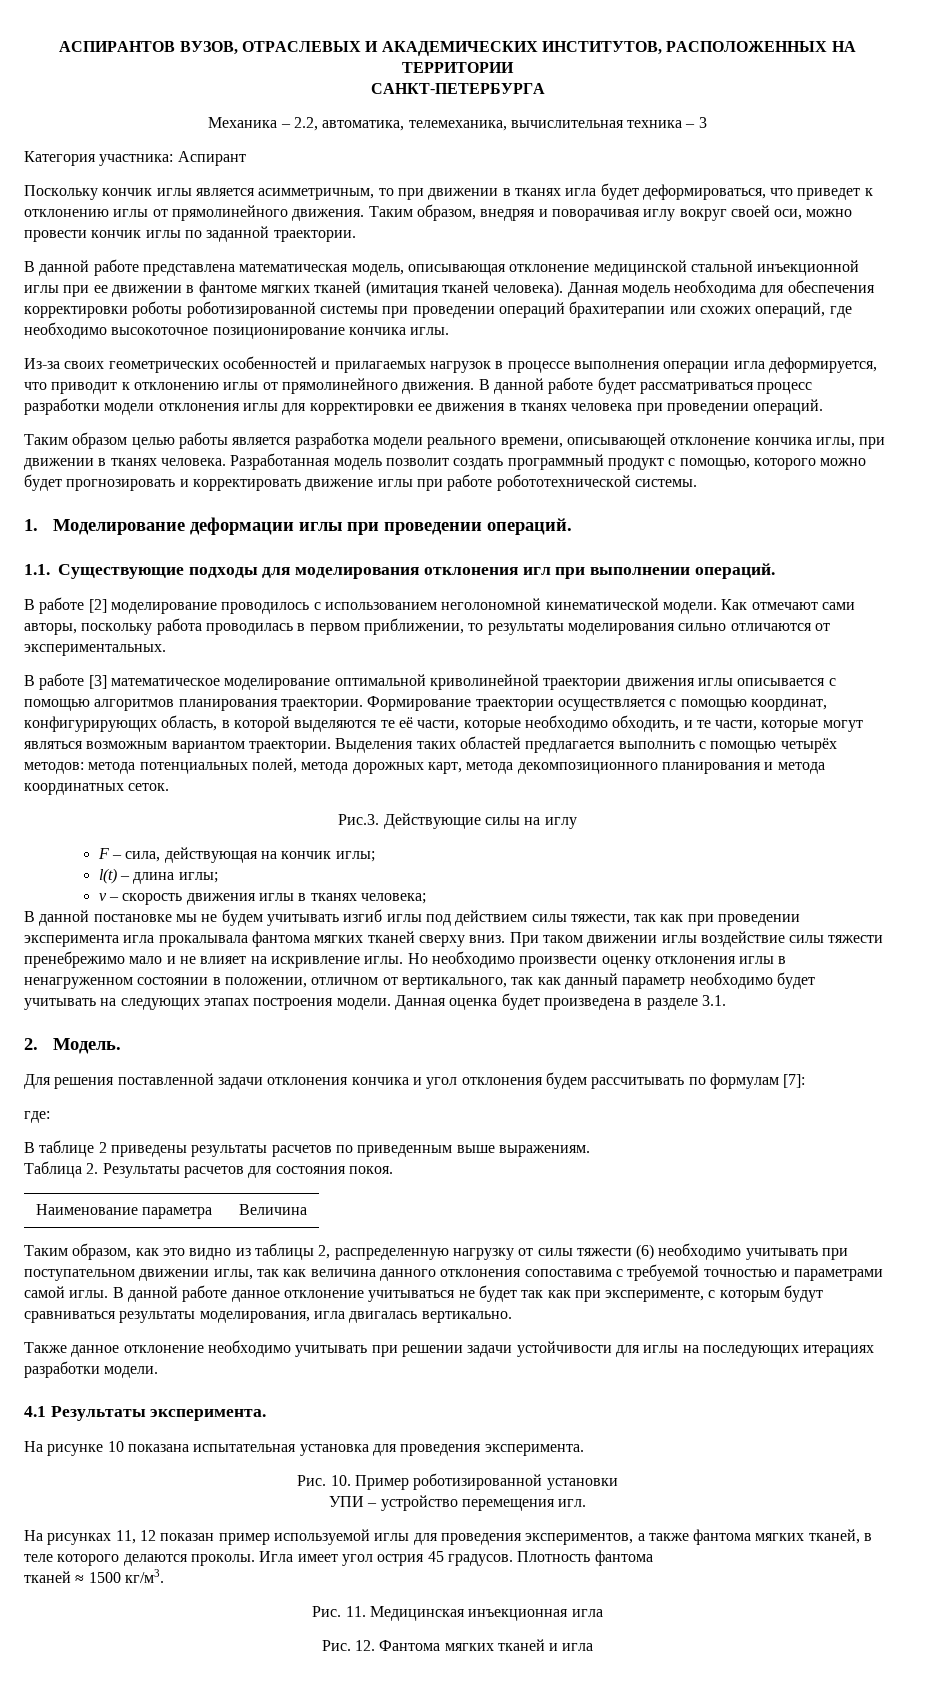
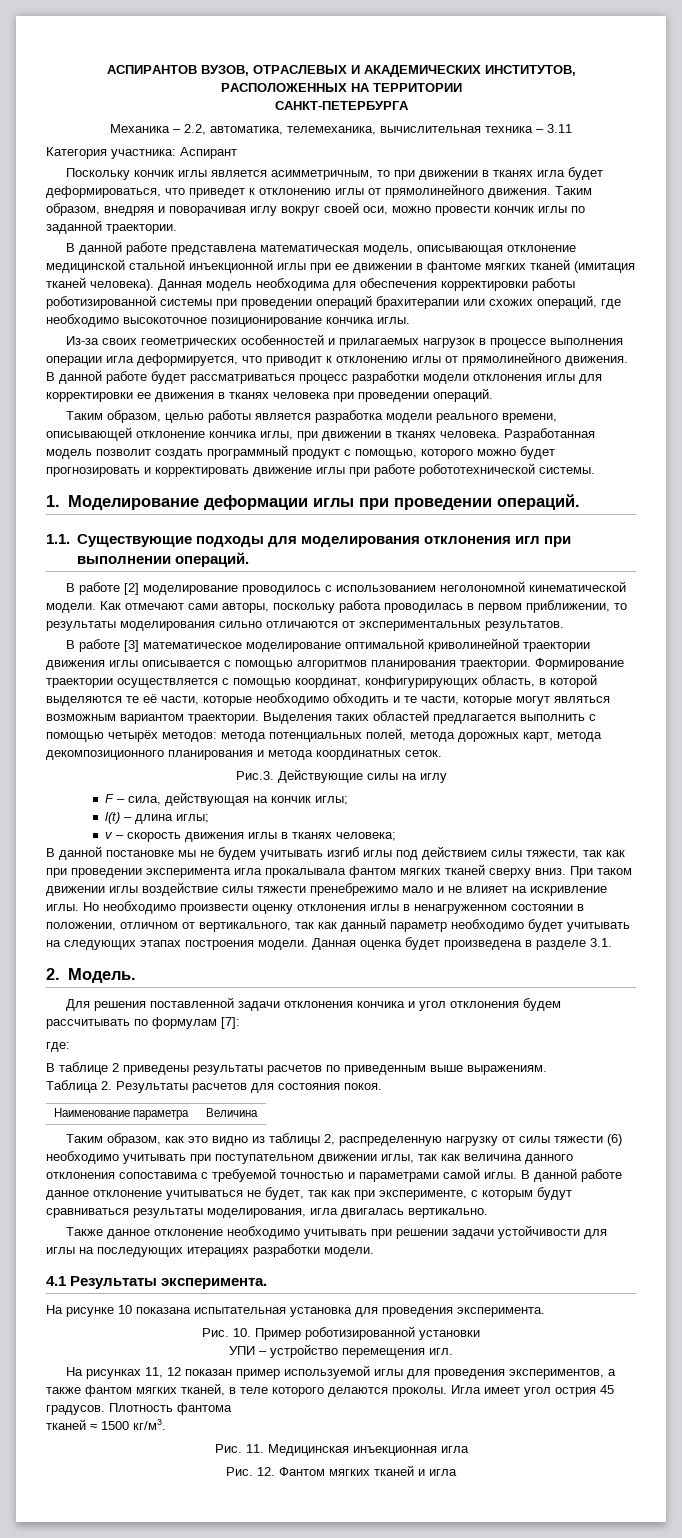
- Механика – 2.2, автоматика, телемеханика, вычислительная техника – 3
+ Механика – 2.2, автоматика, телемеханика, вычислительная техника – 3.11
- Данная модель необходима для обеспечения корректировки роботы роботизированной системы при проведении операций брахитерапии или схожих операций, где необходимо высокоточное позиционирование кончика иглы.
+ Данная модель необходима для обеспечения корректировки работы роботизированной системы при проведении операций брахитерапии или схожих операций, где необходимо высокоточное позиционирование кончика иглы.
- Таким образом целью работы является разработка модели реального времени, описывающей отклонение кончика иглы, при движении в тканях человека.
+ Таким образом, целью работы является разработка модели реального времени, описывающей отклонение кончика иглы, при движении в тканях человека.
- Как отмечают сами авторы, поскольку работа проводилась в первом приближении, то результаты моделирования сильно отличаются от экспериментальных.
+ Как отмечают сами авторы, поскольку работа проводилась в первом приближении, то результаты моделирования сильно отличаются от экспериментальных результатов.
- Формирование траектории осуществляется с помощью координат, конфигурирующих область, в которой выделяются те её части, которые необходимо обходить, и те части, которые могут являться возможным вариантом траектории.
+ Формирование траектории осуществляется с помощью координат, конфигурирующих область, в которой выделяются те её части, которые необходимо обходить и те части, которые могут являться возможным вариантом траектории.
- В данной постановке мы не будем учитывать изгиб иглы под действием силы тяжести, так как при проведении эксперимента игла прокалывала фантома мягких тканей сверху вниз.
+ В данной постановке мы не будем учитывать изгиб иглы под действием силы тяжести, так как при проведении эксперимента игла прокалывала фантом мягких тканей сверху вниз.
- В данной работе данное отклонение учитываться не будет так как при эксперименте, с которым будут сравниваться результаты моделирования, игла двигалась вертикально.
+ В данной работе данное отклонение учитываться не будет, так как при эксперименте, с которым будут сравниваться результаты моделирования, игла двигалась вертикально.
- На рисунках 11, 12 показан пример используемой иглы для проведения экспериментов, а также фантома мягких тканей, в теле которого делаются проколы.
+ На рисунках 11, 12 показан пример используемой иглы для проведения экспериментов, а также фантом мягких тканей, в теле которого делаются проколы.
- Рис. 12. Фантома мягких тканей и игла
+ Рис. 12. Фантом мягких тканей и игла

